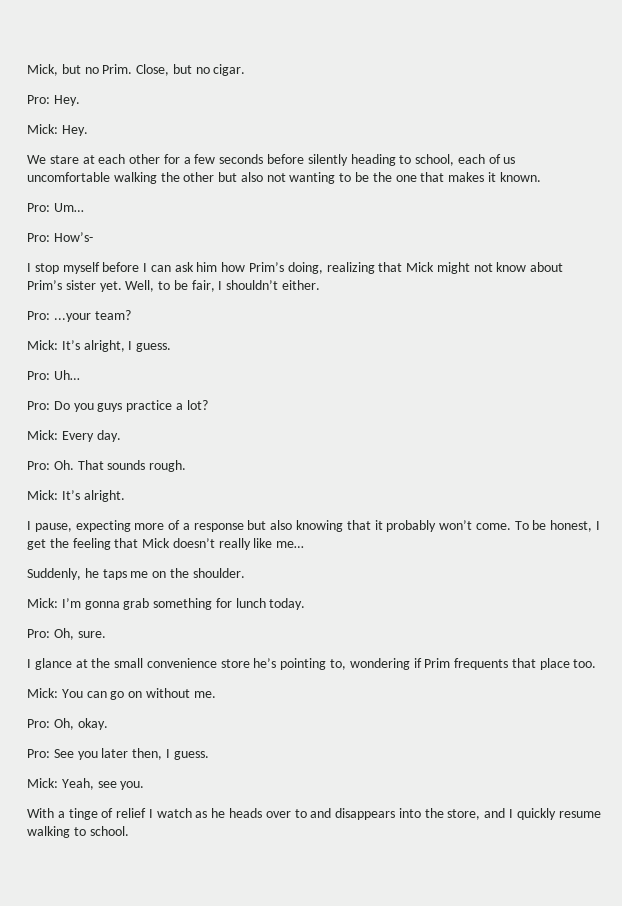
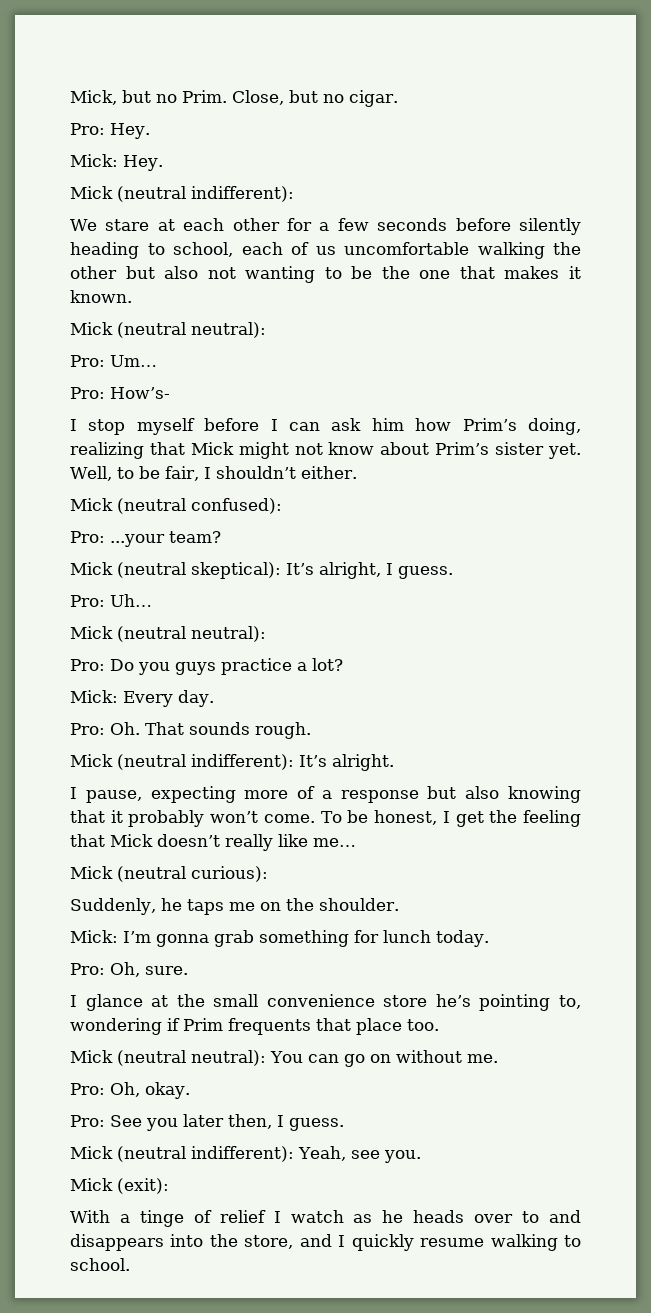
  Mick: Hey.
+ Mick (neutral indifferent):
  We stare at each other for a few seconds before silently heading to school, each of us uncomfortable walking the other but also not wanting to be the one that makes it known.
+ Mick (neutral neutral):
+ Mick (neutral confused):
- Mick: It’s alright, I guess.
+ Mick (neutral skeptical): It’s alright, I guess.
  Pro: Uh…
+ Mick (neutral neutral):
- Mick: It’s alright.
+ Mick (neutral indifferent): It’s alright.
+ Mick (neutral curious):
- Mick: You can go on without me.
+ Mick (neutral neutral): You can go on without me.
- Mick: Yeah, see you.
+ Mick (neutral indifferent): Yeah, see you.
+ Mick (exit):

